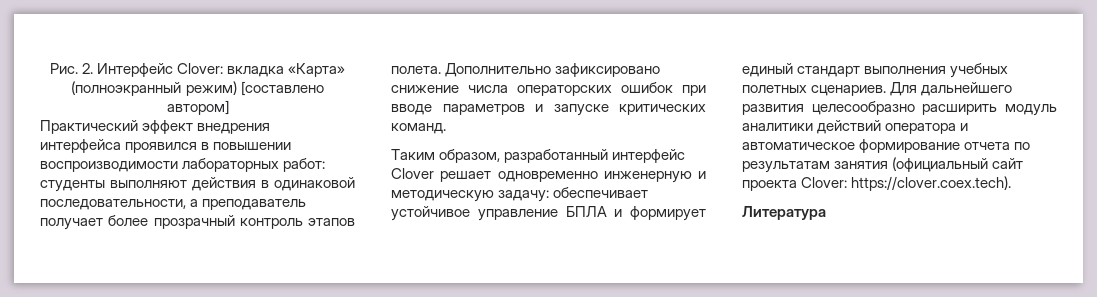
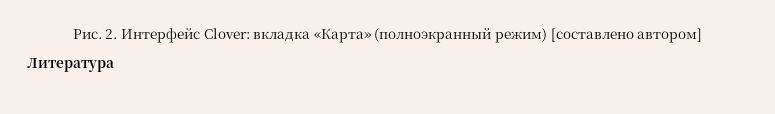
- Практический эффект внедрения интерфейса проявился в повышении воспроизводимости лабораторных работ: студенты выполняют действия в одинаковой последовательности, а преподаватель получает более прозрачный контроль этапов полета. Дополнительно зафиксировано снижение числа операторских ошибок при вводе параметров и запуске критических команд.
- Таким образом, разработанный интерфейс Clover решает одновременно инженерную и методическую задачу: обеспечивает устойчивое управление БПЛА и формирует единый стандарт выполнения учебных полетных сценариев. Для дальнейшего развития целесообразно расширить модуль аналитики действий оператора и автоматическое формирование отчета по результатам занятия (официальный сайт проекта Clover: https://clover.coex.tech).

